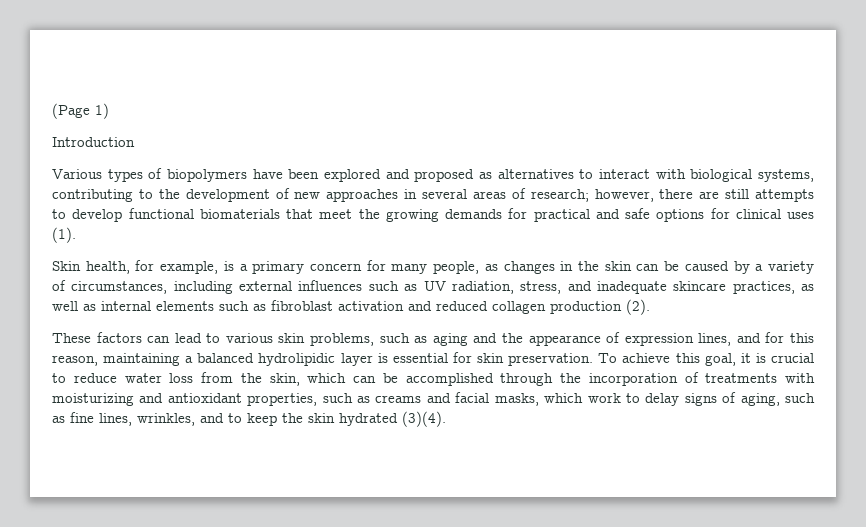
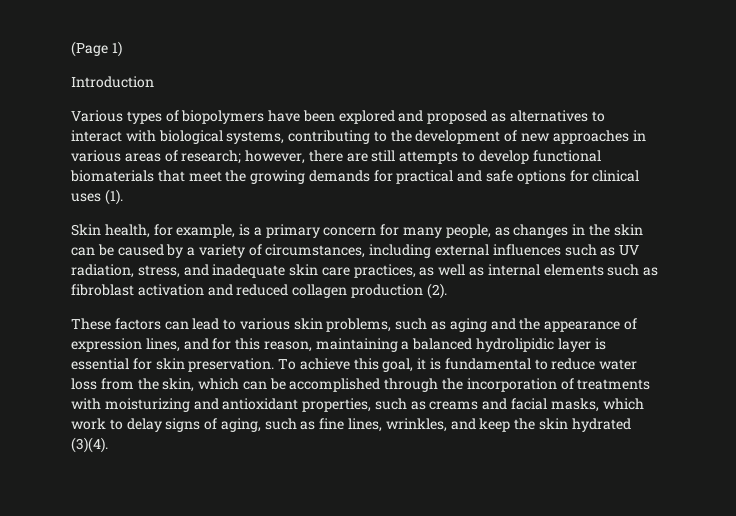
- Various types of biopolymers have been explored and proposed as alternatives to interact with biological systems, contributing to the development of new approaches in several areas of research; however, there are still attempts to develop functional biomaterials that meet the growing demands for practical and safe options for clinical uses (1).
+ Various types of biopolymers have been explored and proposed as alternatives to interact with biological systems, contributing to the development of new approaches in various areas of research; however, there are still attempts to develop functional biomaterials that meet the growing demands for practical and safe options for clinical uses (1).
- Skin health, for example, is a primary concern for many people, as changes in the skin can be caused by a variety of circumstances, including external influences such as UV radiation, stress, and inadequate skincare practices, as well as internal elements such as fibroblast activation and reduced collagen production (2).
+ Skin health, for example, is a primary concern for many people, as changes in the skin can be caused by a variety of circumstances, including external influences such as UV radiation, stress, and inadequate skin care practices, as well as internal elements such as fibroblast activation and reduced collagen production (2).
- To achieve this goal, it is crucial to reduce water loss from the skin, which can be accomplished through the incorporation of treatments with moisturizing and antioxidant properties, such as creams and facial masks, which work to delay signs of aging, such as fine lines, wrinkles, and to keep the skin hydrated (3)(4).
+ To achieve this goal, it is fundamental to reduce water loss from the skin, which can be accomplished through the incorporation of treatments with moisturizing and antioxidant properties, such as creams and facial masks, which work to delay signs of aging, such as fine lines, wrinkles, and keep the skin hydrated (3)(4).

